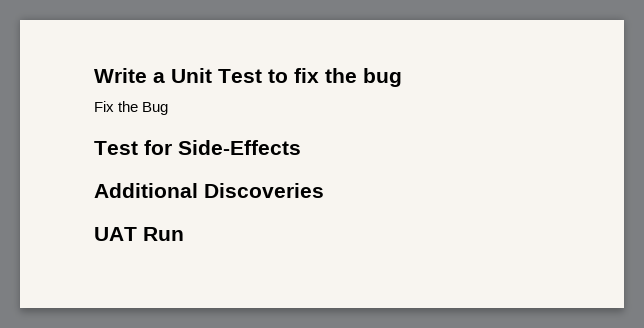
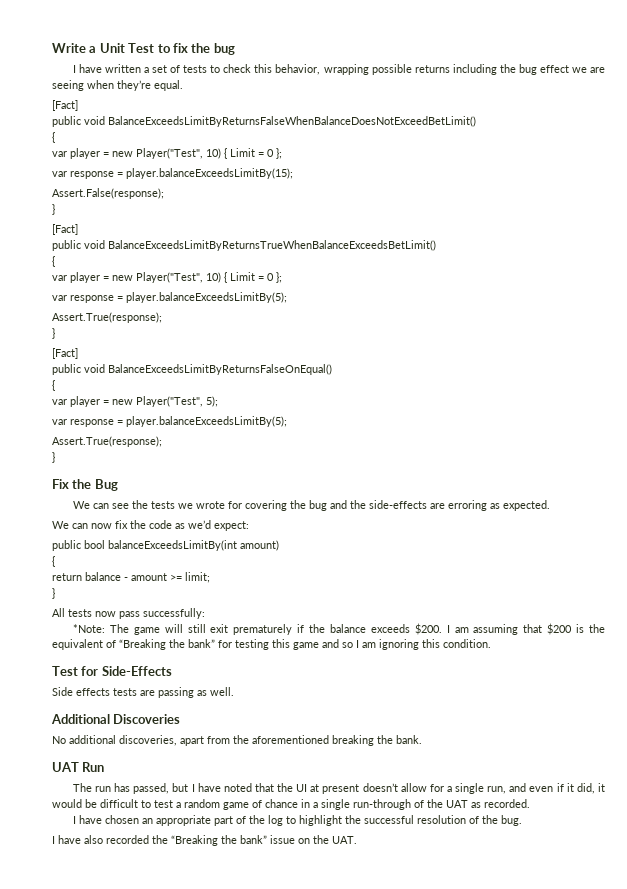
+ I have written a set of tests to check this behavior, wrapping possible returns including the bug effect we are seeing when they’re equal.
+ [Fact]
+ public void BalanceExceedsLimitByReturnsFalseWhenBalanceDoesNotExceedBetLimit()
+ {
+ var player = new Player("Test", 10) { Limit = 0 };
+ var response = player.balanceExceedsLimitBy(15);
+ Assert.False(response);
+ }
+ [Fact]
+ public void BalanceExceedsLimitByReturnsTrueWhenBalanceExceedsBetLimit()
+ {
+ var player = new Player("Test", 10) { Limit = 0 };
+ var response = player.balanceExceedsLimitBy(5);
+ Assert.True(response);
+ }
+ [Fact]
+ public void BalanceExceedsLimitByReturnsFalseOnEqual()
+ {
+ var player = new Player("Test", 5);
+ var response = player.balanceExceedsLimitBy(5);
+ Assert.True(response);
+ }
  Fix the Bug
+ We can see the tests we wrote for covering the bug and the side-effects are erroring as expected.
+ We can now fix the code as we’d expect:
+ public bool balanceExceedsLimitBy(int amount)
+ {
+ return balance - amount >= limit;
+ }
+ All tests now pass successfully:
+ *Note: The game will still exit prematurely if the balance exceeds $200. I am assuming that $200 is the equivalent of “Breaking the bank” for testing this game and so I am ignoring this condition.
  Test for Side-Effects
+ Side effects tests are passing as well.
  Additional Discoveries
+ No additional discoveries, apart from the aforementioned breaking the bank.
  UAT Run
+ The run has passed, but I have noted that the UI at present doesn’t allow for a single run, and even if it did, it would be difficult to test a random game of chance in a single run-through of the UAT as recorded.
+ I have chosen an appropriate part of the log to highlight the successful resolution of the bug.
+ I have also recorded the “Breaking the bank” issue on the UAT.

